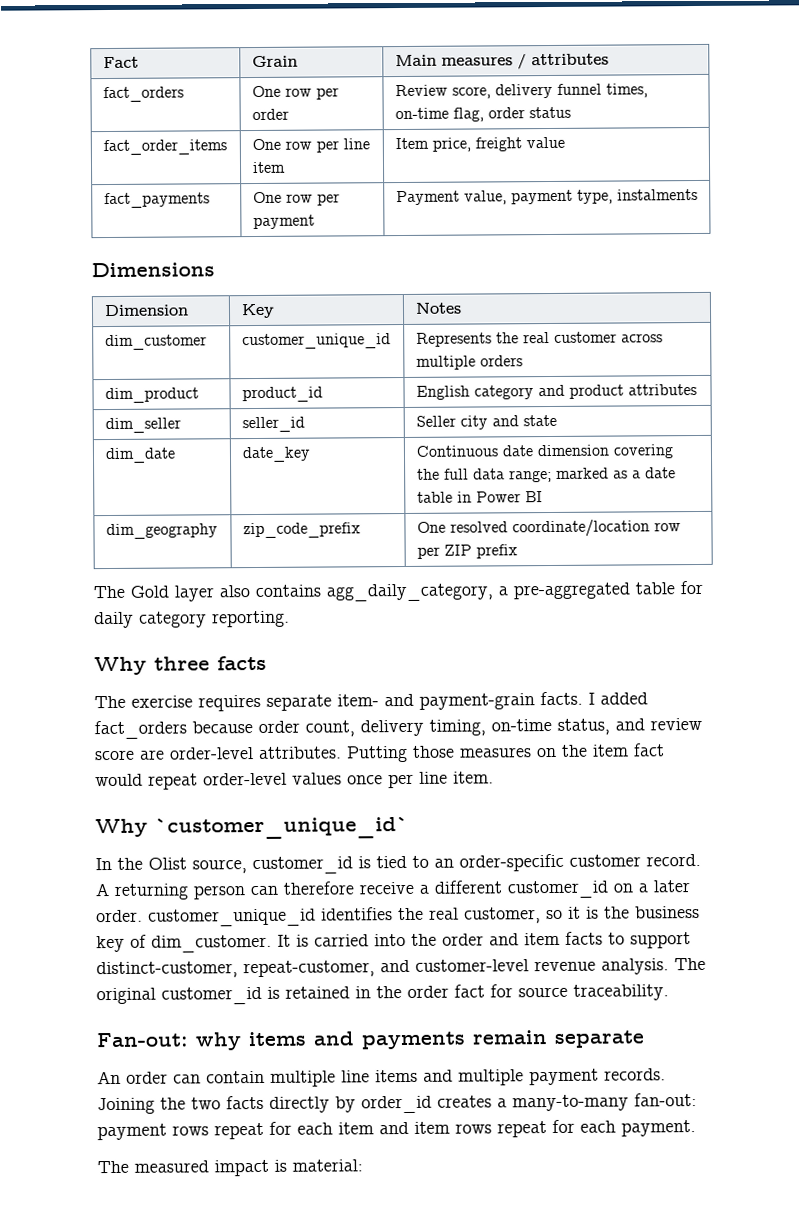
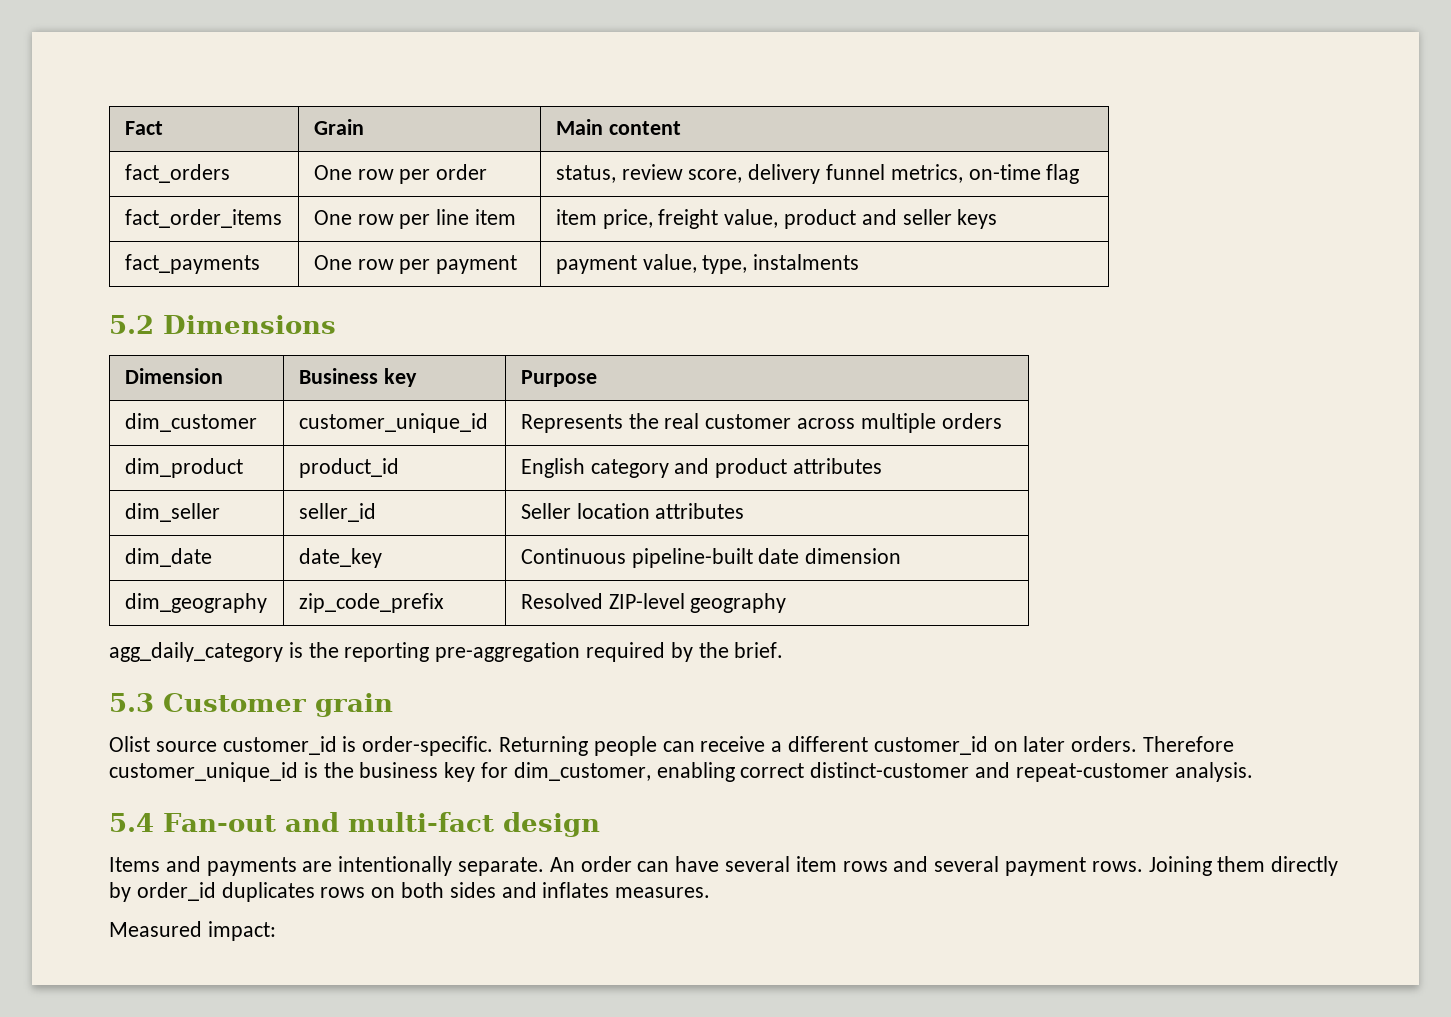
- Fact | Grain | Main measures / attributes
+ Fact | Grain | Main content
- fact_orders | One row per order | Review score, delivery funnel times, on-time flag, order status
+ fact_orders | One row per order | status, review score, delivery funnel metrics, on-time flag
- fact_order_items | One row per line item | Item price, freight value
+ fact_order_items | One row per line item | item price, freight value, product and seller keys
- fact_payments | One row per payment | Payment value, payment type, instalments
+ fact_payments | One row per payment | payment value, type, instalments
- Dimensions
+ 5.2 Dimensions
- Dimension | Key | Notes
+ Dimension | Business key | Purpose
- dim_seller | seller_id | Seller city and state
+ dim_seller | seller_id | Seller location attributes
- dim_date | date_key | Continuous date dimension covering the full data range; marked as a date table in Power BI
- dim_geography | zip_code_prefix | One resolved coordinate/location row per ZIP prefix
- The Gold layer also contains agg_daily_category, a pre-aggregated table for daily category reporting.
- Why three facts
- The exercise requires separate item- and payment-grain facts. I added fact_orders because order count, delivery timing, on-time status, and review score are order-level attributes. Putting those measures on the item fact would repeat order-level values once per line item.
- Why `customer_unique_id`
- In the Olist source, customer_id is tied to an order-specific customer record. A returning person can therefore receive a different customer_id on a later order. customer_unique_id identifies the real customer, so it is the business key of dim_customer. It is carried into the order and item facts to support distinct-customer, repeat-customer, and customer-level revenue analysis. The original customer_id is retained in the order fact for source traceability.
- Fan-out: why items and payments remain separate
- An order can contain multiple line items and multiple payment records. Joining the two facts directly by order_id creates a many-to-many fan-out: payment rows repeat for each item and item rows repeat for each payment.
- The measured impact is material:
+ dim_date | date_key | Continuous pipeline-built date dimension
+ dim_geography | zip_code_prefix | Resolved ZIP-level geography
+ agg_daily_category is the reporting pre-aggregation required by the brief.
+ 5.3 Customer grain
+ Olist source customer_id is order-specific. Returning people can receive a different customer_id on later orders. Therefore customer_unique_id is the business key for dim_customer, enabling correct distinct-customer and repeat-customer analysis.
+ 5.4 Fan-out and multi-fact design
+ Items and payments are intentionally separate. An order can have several item rows and several payment rows. Joining them directly by order_id duplicates rows on both sides and inflates measures.
+ Measured impact:

